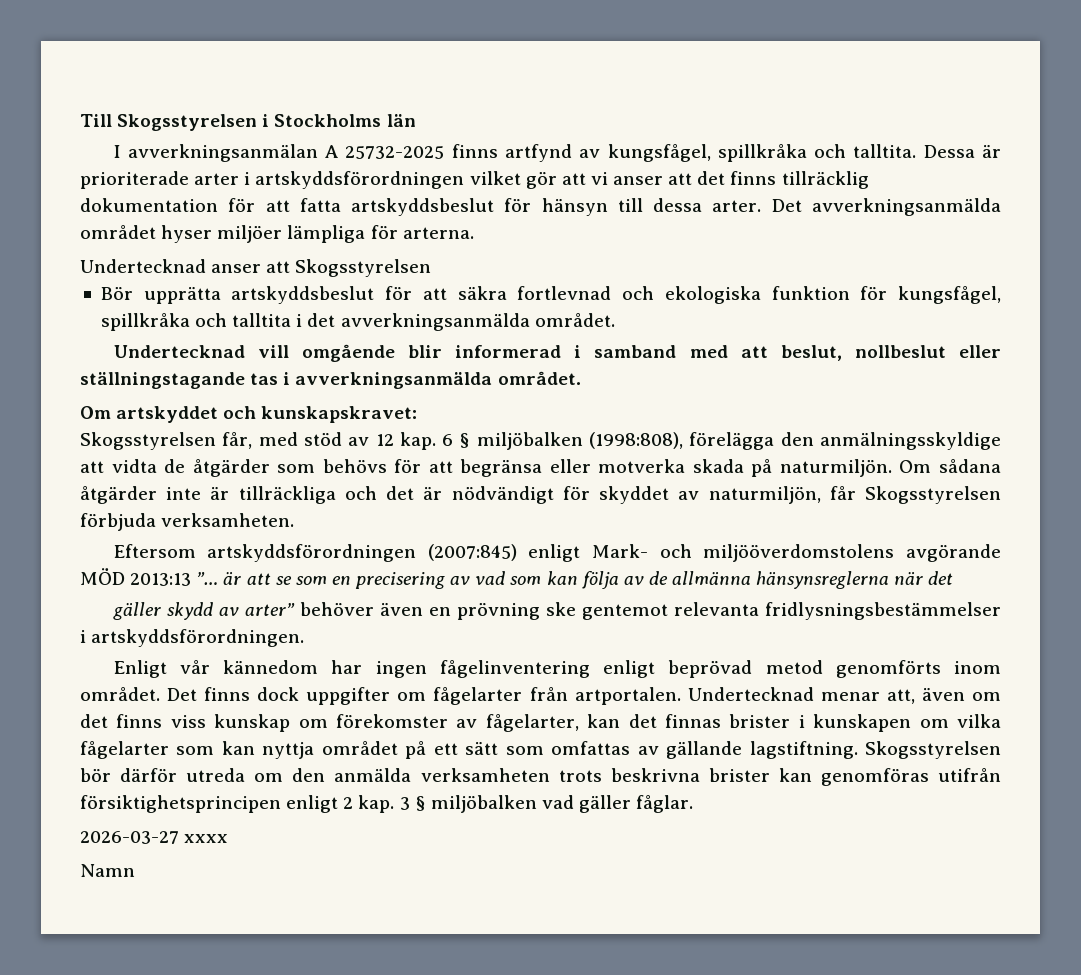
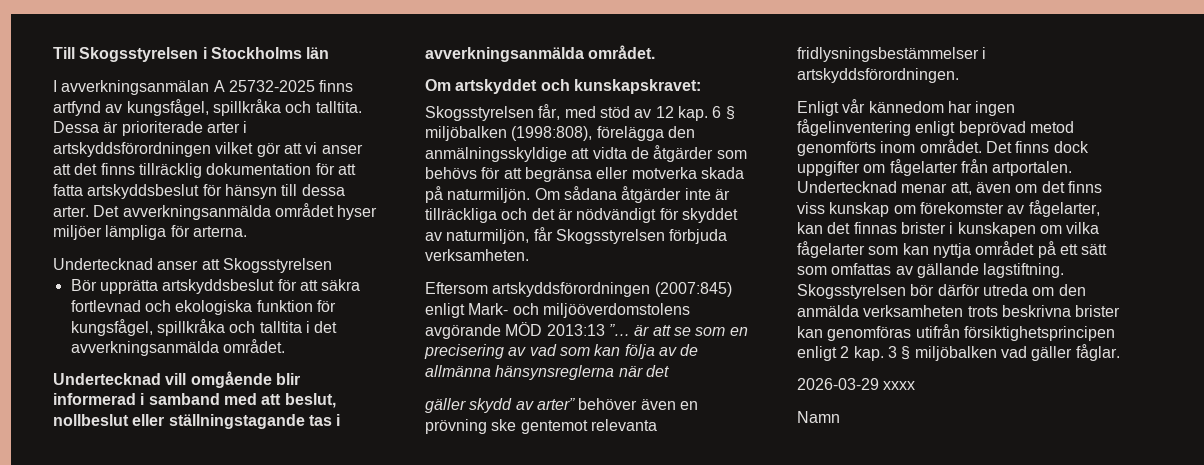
- 2026-03-27 xxxx
+ 2026-03-29 xxxx

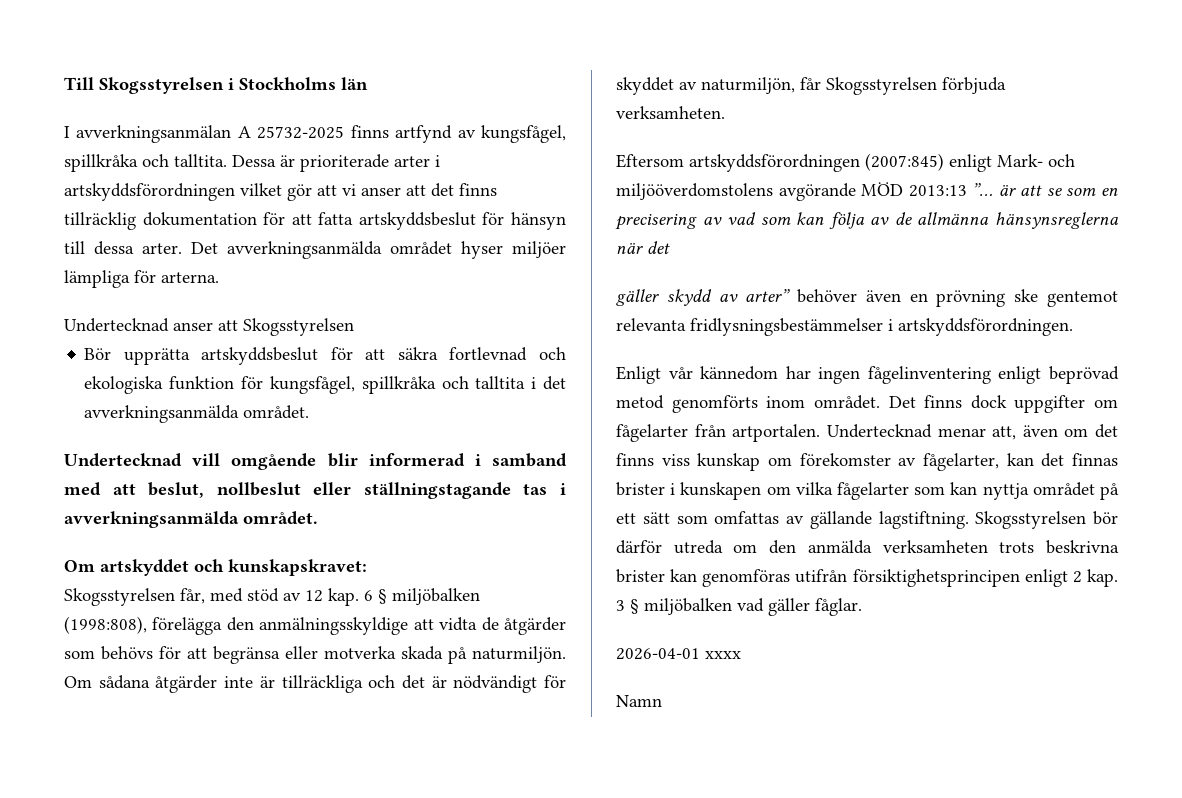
- 2026-03-29 xxxx
+ 2026-04-01 xxxx

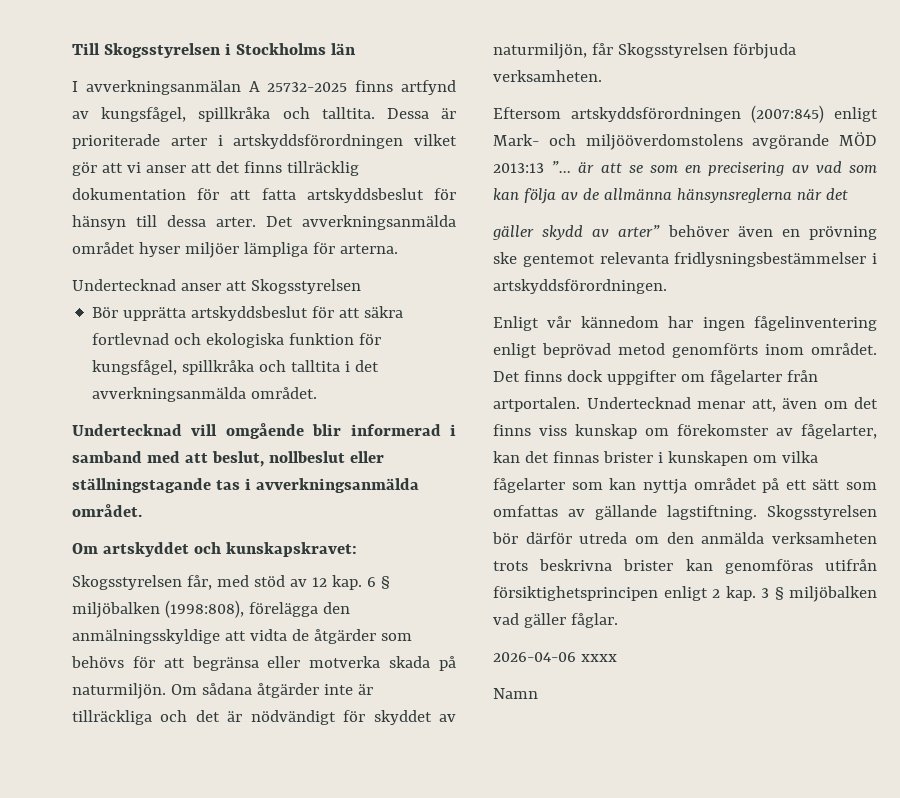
- 2026-04-01 xxxx
+ 2026-04-06 xxxx

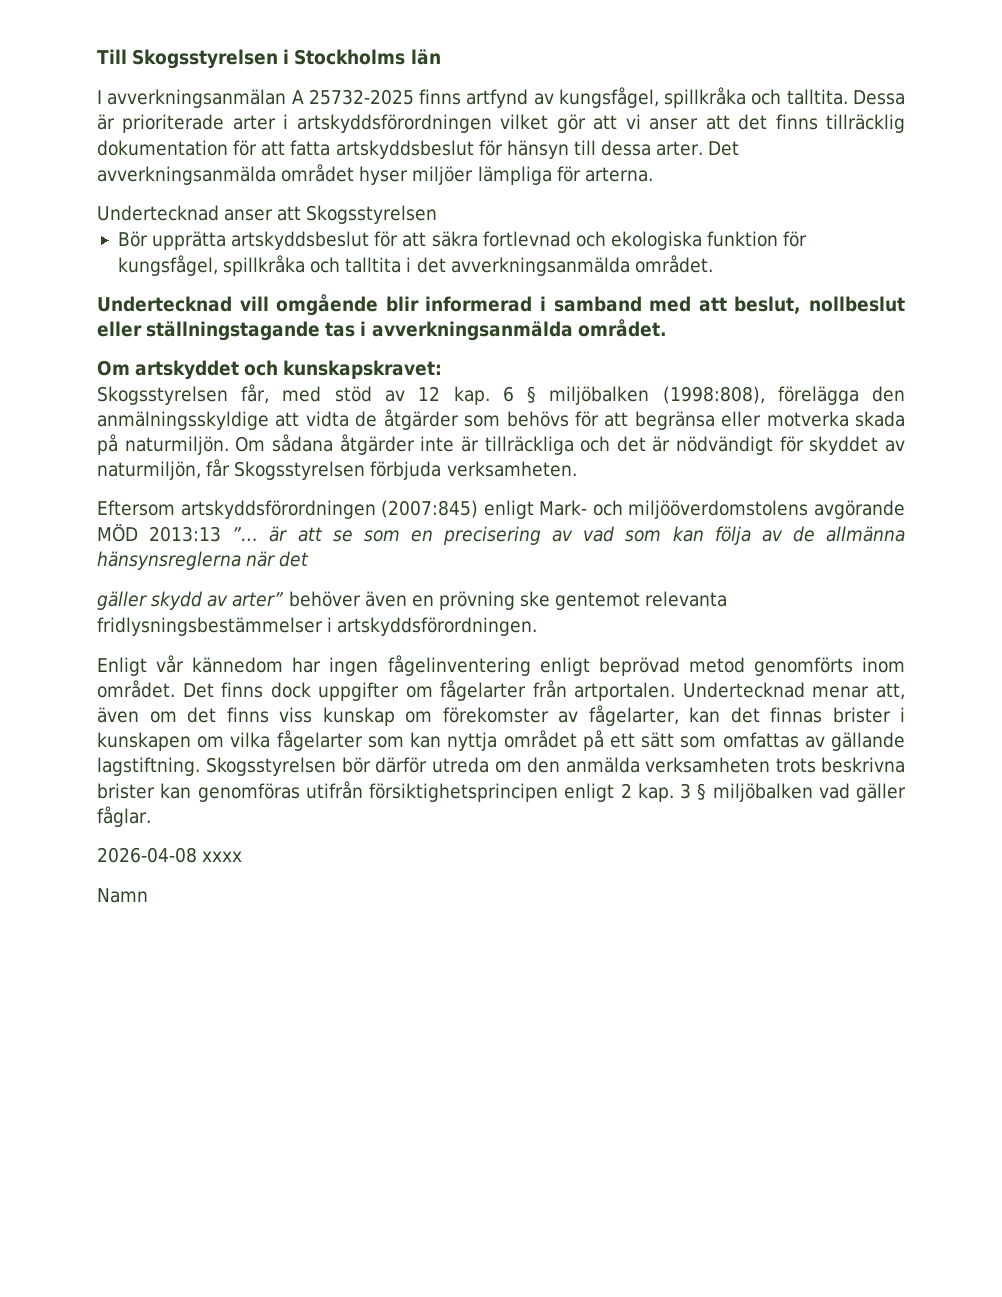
- 2026-04-06 xxxx
+ 2026-04-08 xxxx

